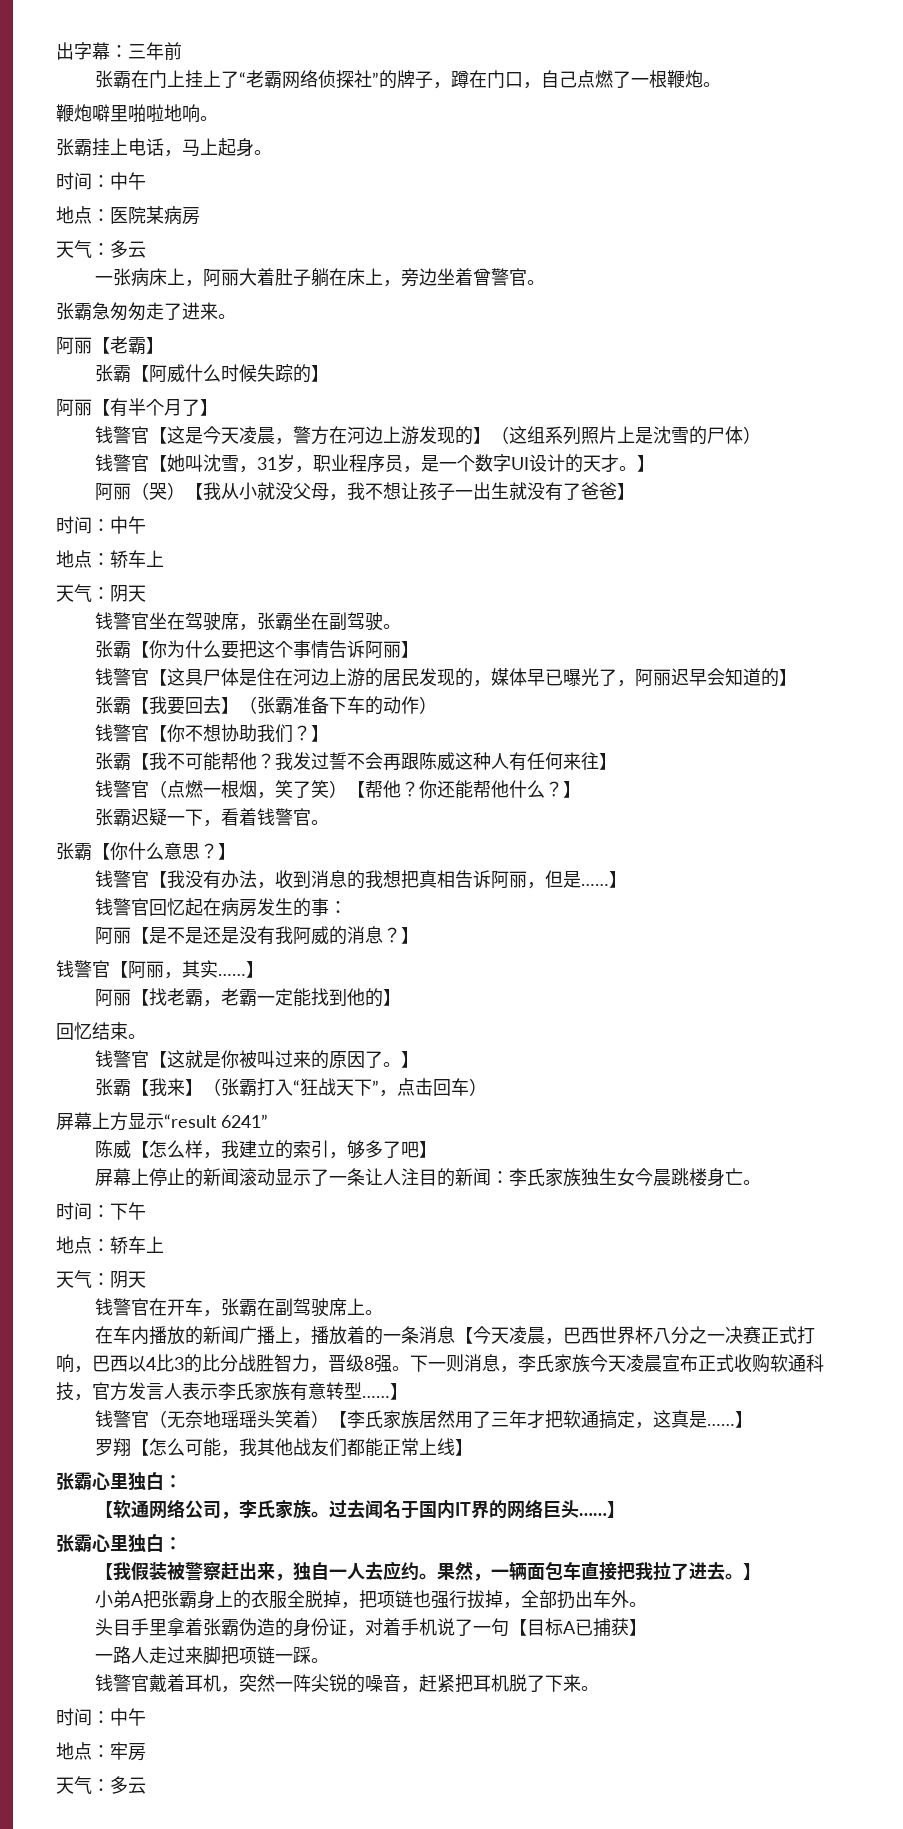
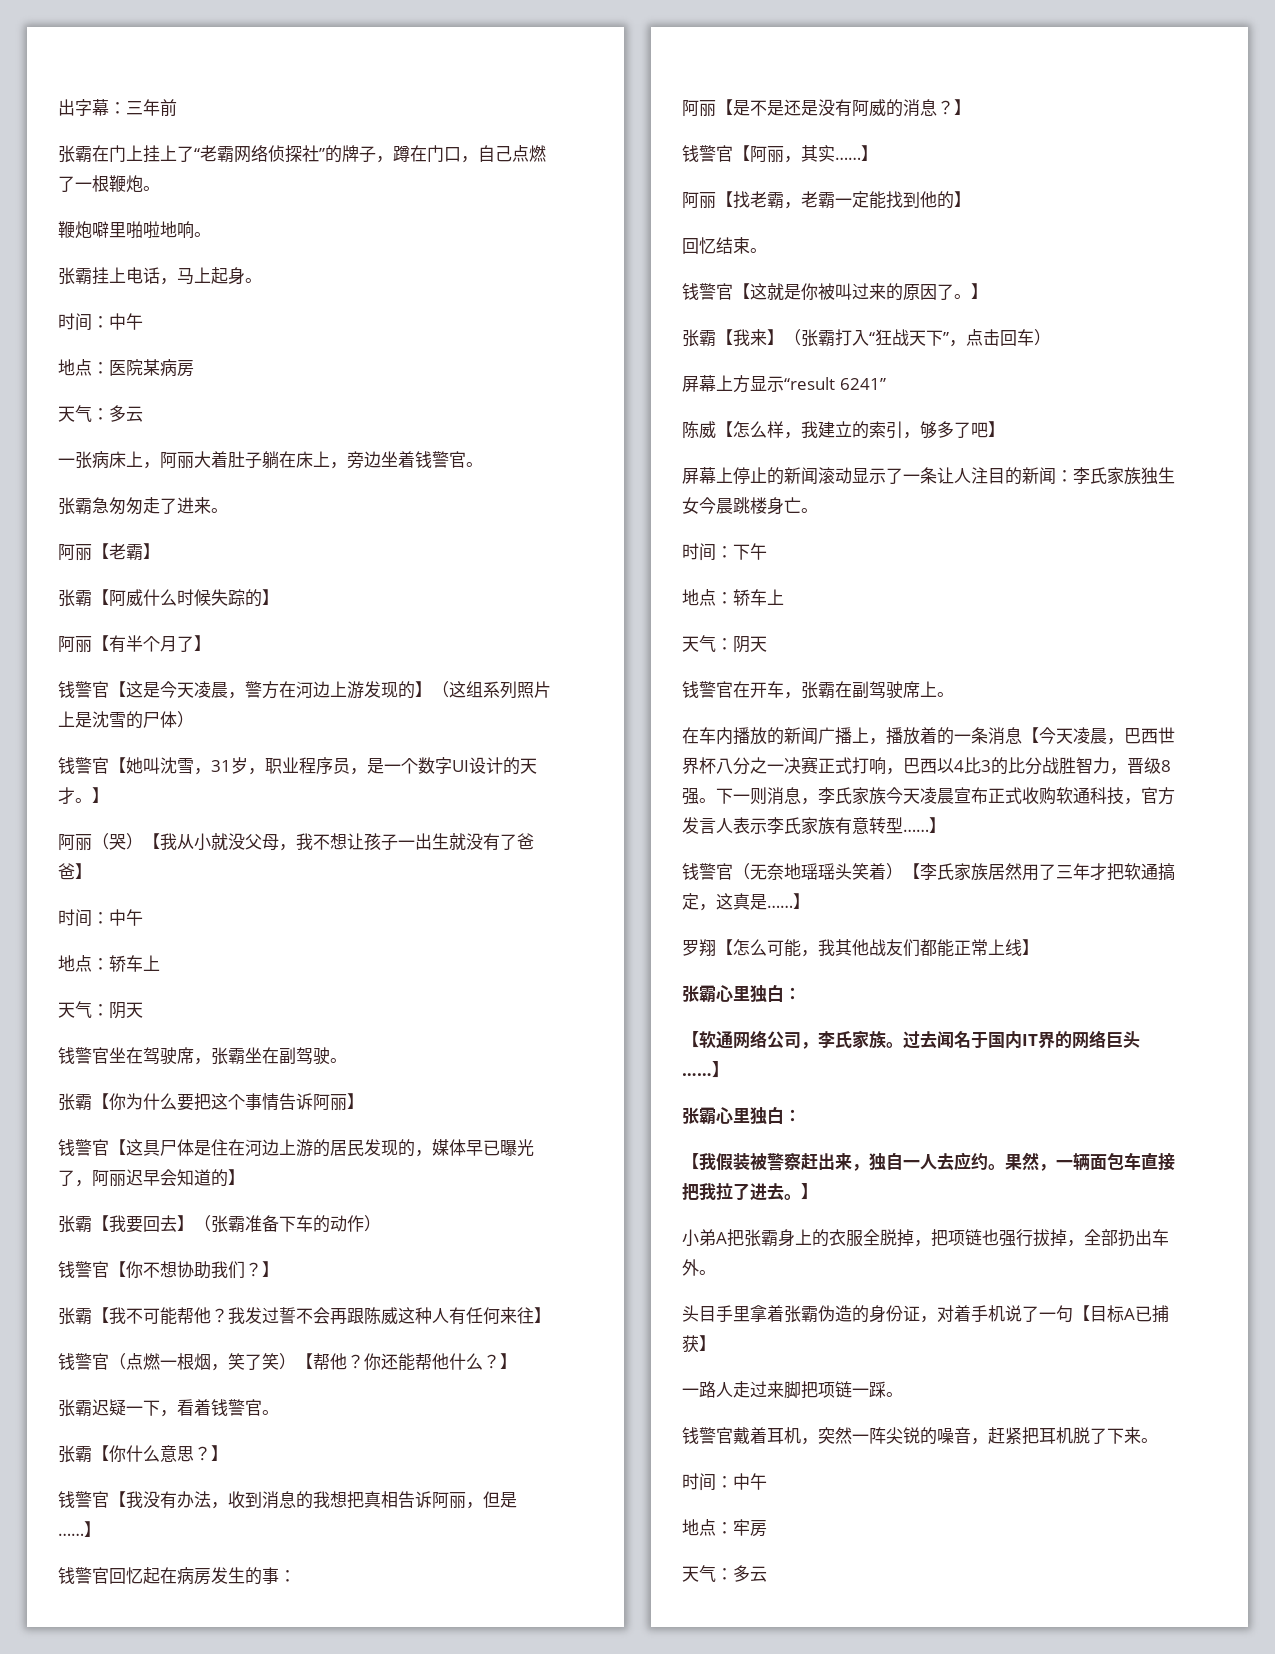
- 一张病床上，阿丽大着肚子躺在床上，旁边坐着曾警官。
+ 一张病床上，阿丽大着肚子躺在床上，旁边坐着钱警官。
- 阿丽【是不是还是没有我阿威的消息？
+ 阿丽【是不是还是没有阿威的消息？

